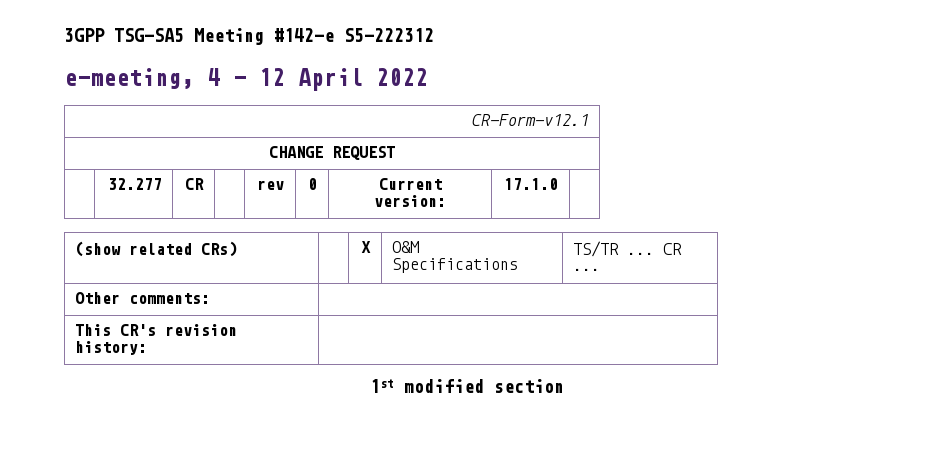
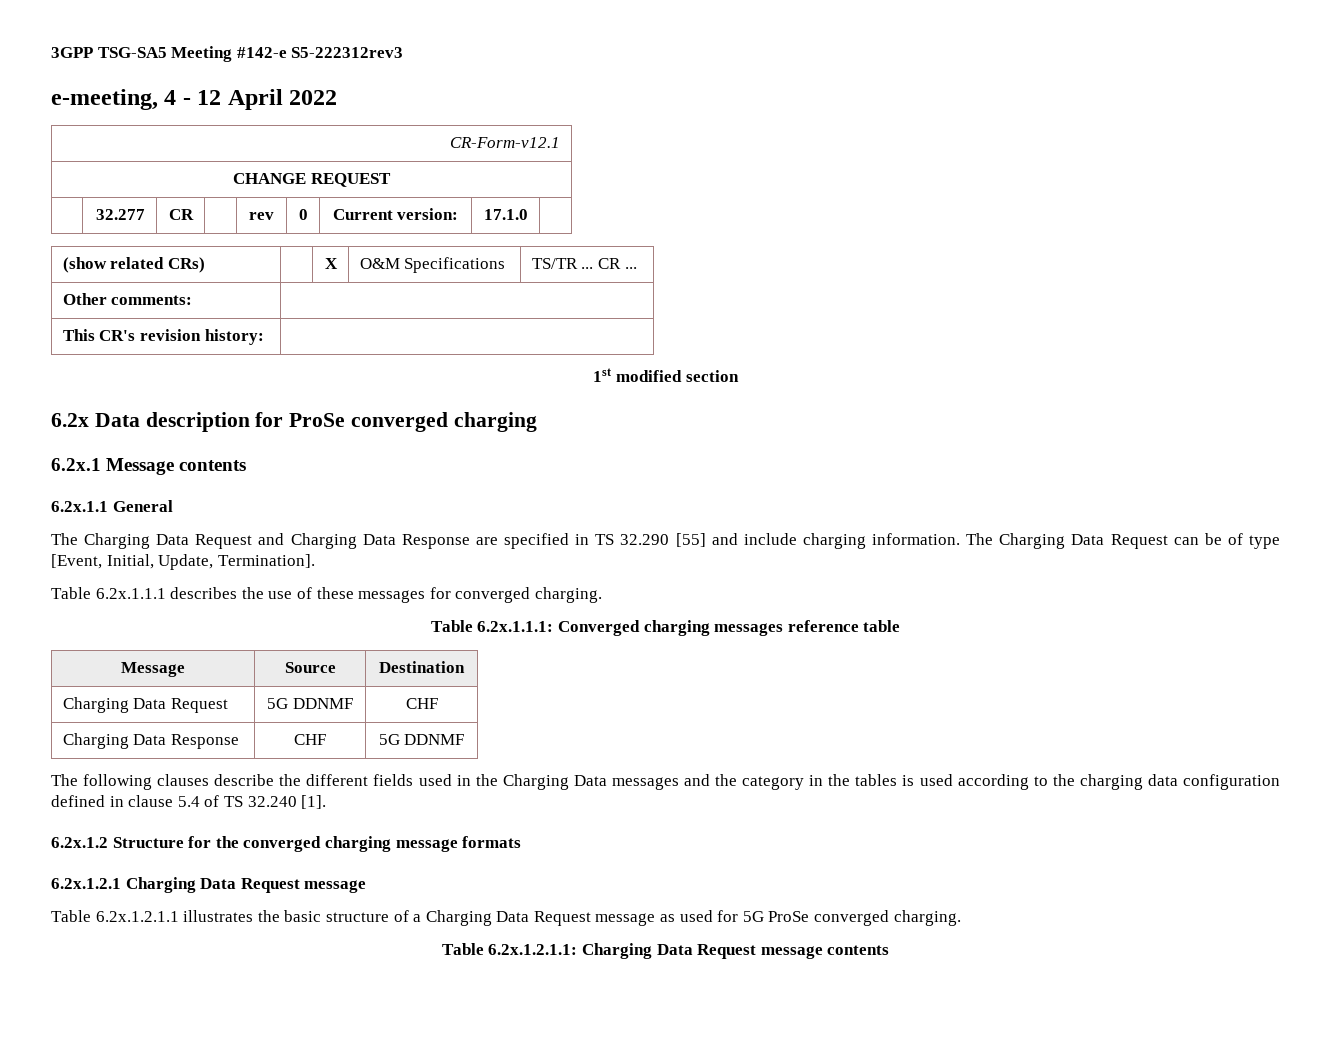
- 3GPP TSG-SA5 Meeting #142-e S5-222312
+ 3GPP TSG-SA5 Meeting #142-e S5-222312rev3
+ 6.2x Data description for ProSe converged charging
+ 6.2x.1 Message contents
+ 6.2x.1.1 General
+ The Charging Data Request and Charging Data Response are specified in TS 32.290 [55] and include charging information. The Charging Data Request can be of type [Event, Initial, Update, Termination].
+ Table 6.2x.1.1.1 describes the use of these messages for converged charging.
+ Table 6.2x.1.1.1: Converged charging messages reference table
+ Message | Source | Destination
+ Charging Data Request | 5G DDNMF | CHF
+ Charging Data Response | CHF | 5G DDNMF
+ The following clauses describe the different fields used in the Charging Data messages and the category in the tables is used according to the charging data configuration defined in clause 5.4 of TS 32.240 [1].
+ 6.2x.1.2 Structure for the converged charging message formats
+ 6.2x.1.2.1 Charging Data Request message
+ Table 6.2x.1.2.1.1 illustrates the basic structure of a Charging Data Request message as used for 5G ProSe converged charging.
+ Table 6.2x.1.2.1.1: Charging Data Request message contents

